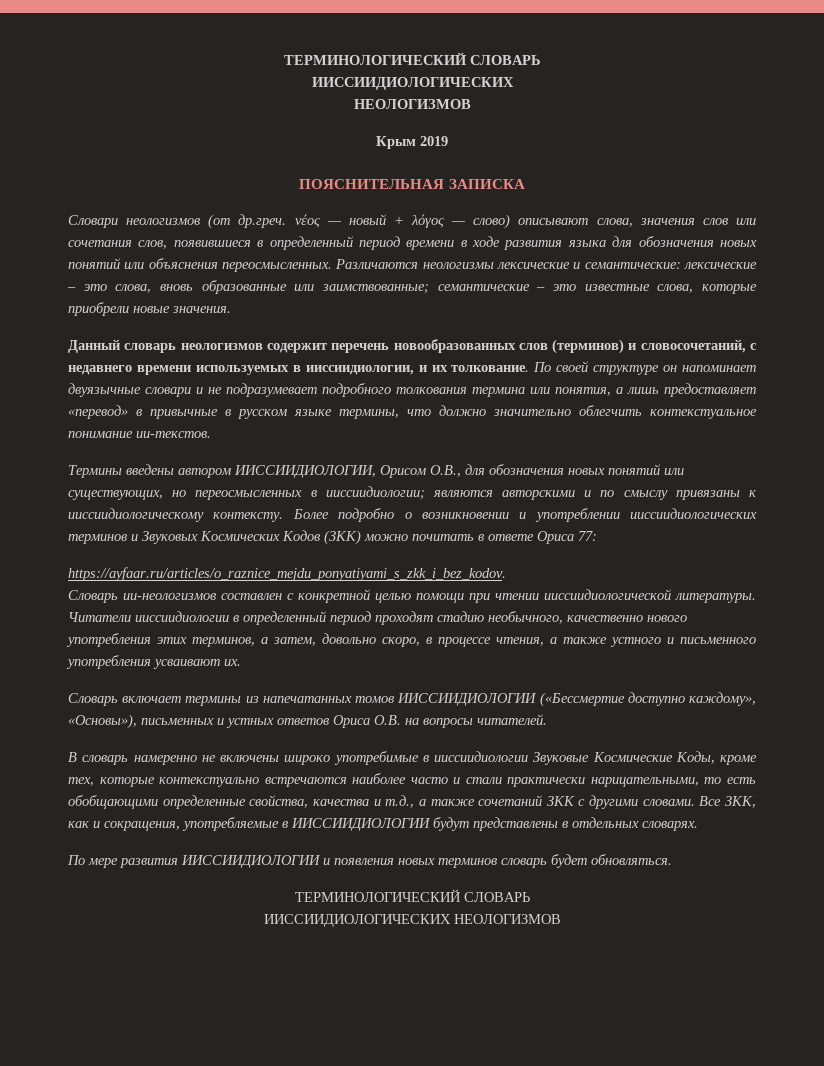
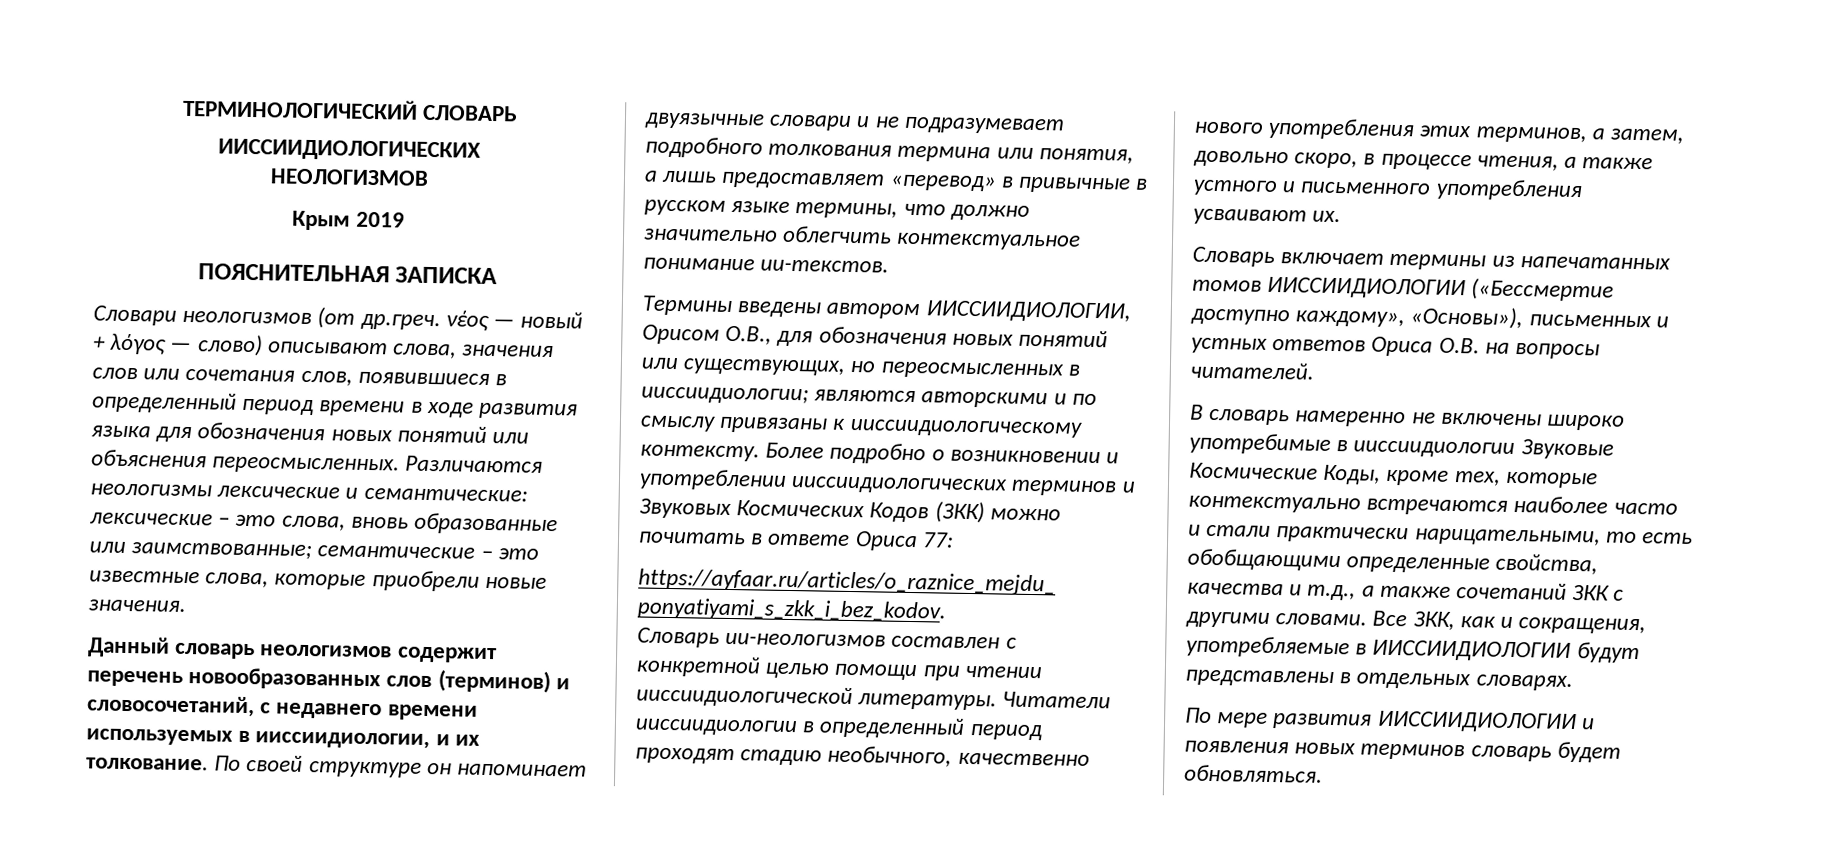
  По мере развития ИИССИИДИОЛОГИИ и появления новых терминов словарь будет обновляться.
- ТЕРМИНОЛОГИЧЕСКИЙ СЛОВАРЬ
- ИИССИИДИОЛОГИЧЕСКИХ НЕОЛОГИЗМОВ

